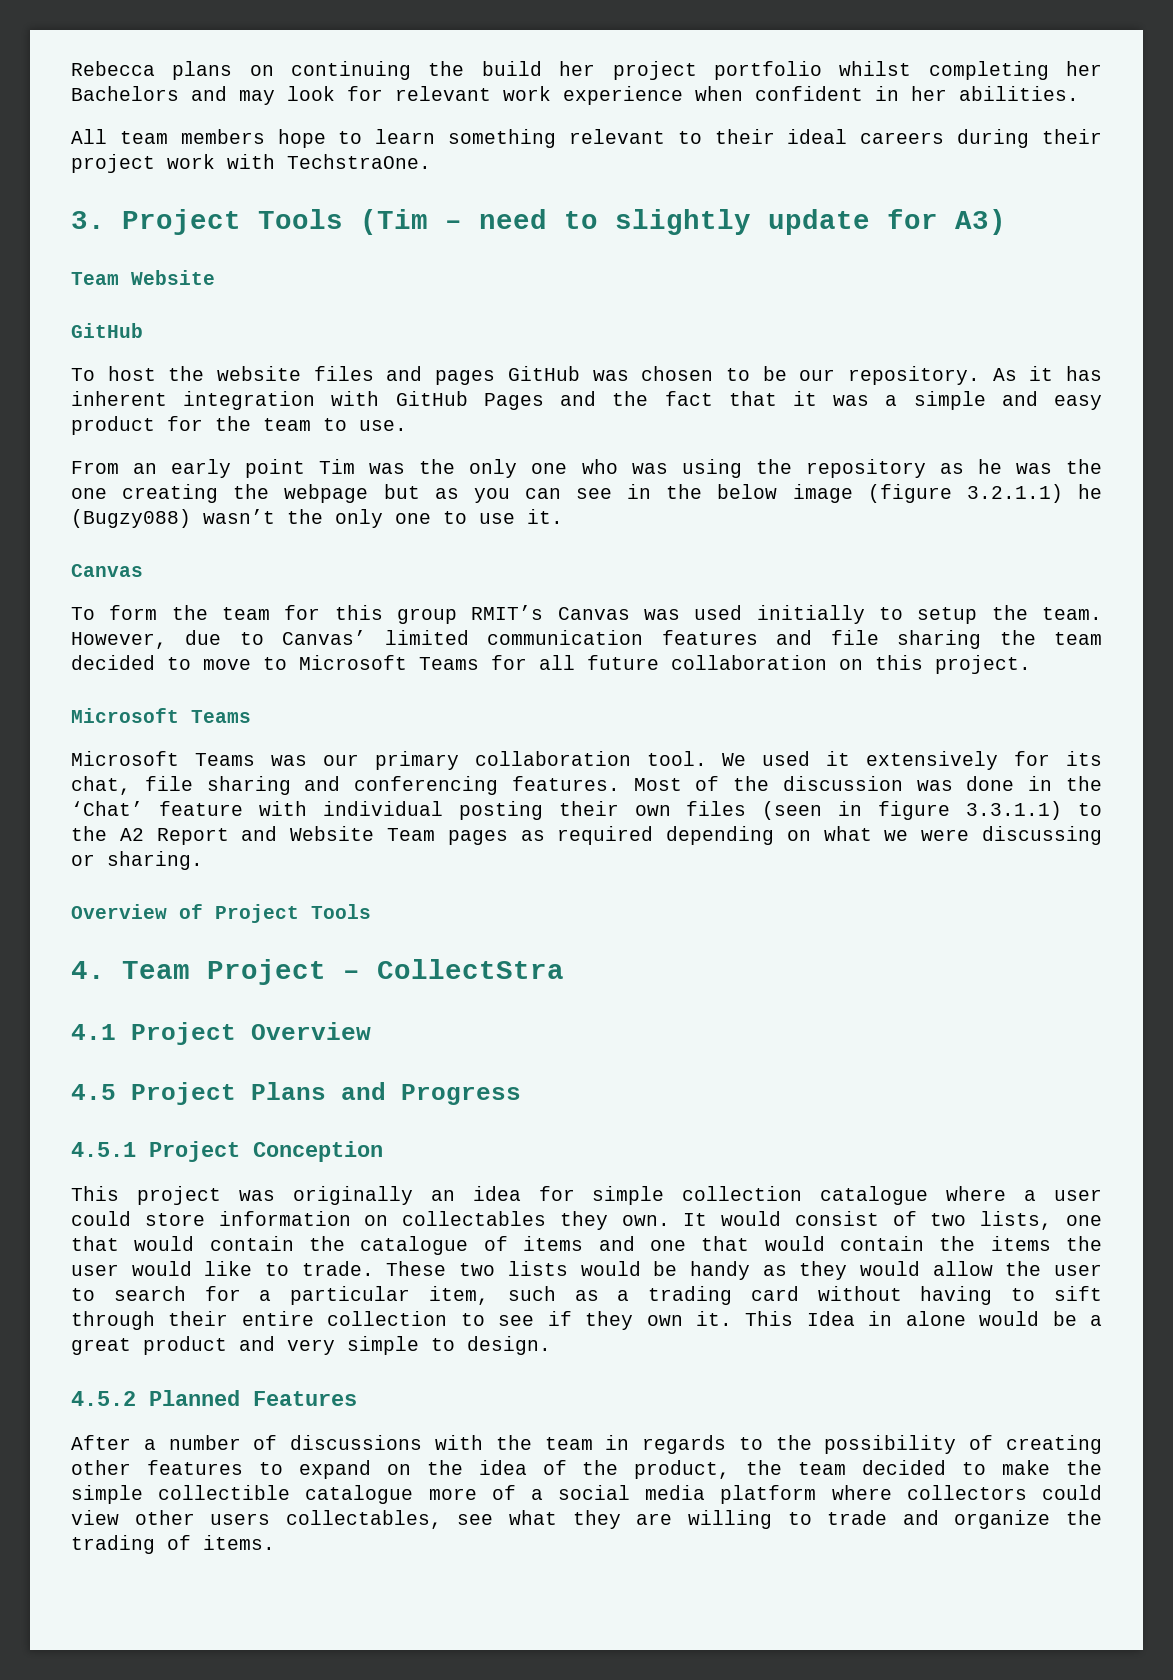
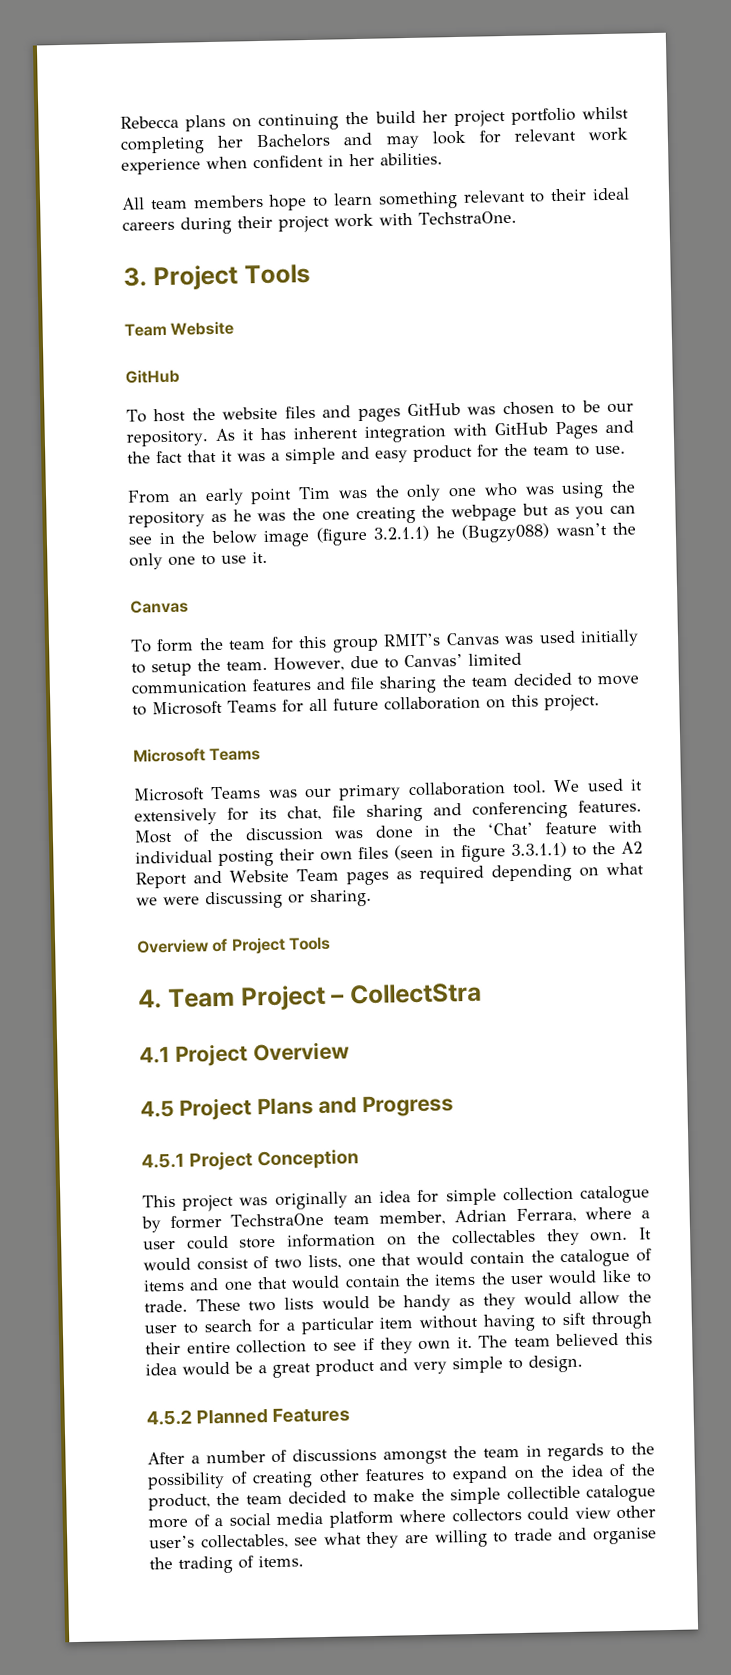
- 3. Project Tools (Tim – need to slightly update for A3)
+ 3. Project Tools
- This project was originally an idea for simple collection catalogue where a user could store information on collectables they own.
+ This project was originally an idea for simple collection catalogue by former TechstraOne team member, Adrian Ferrara, where a user could store information on the collectables they own.
- These two lists would be handy as they would allow the user to search for a particular item, such as a trading card without having to sift through their entire collection to see if they own it.
+ These two lists would be handy as they would allow the user to search for a particular item without having to sift through their entire collection to see if they own it.
- This Idea in alone would be a great product and very simple to design.
+ The team believed this idea would be a great product and very simple to design.
- After a number of discussions with the team in regards to the possibility of creating other features to expand on the idea of the product, the team decided to make the simple collectible catalogue more of a social media platform where collectors could view other users collectables, see what they are willing to trade and organize the trading of items.
+ After a number of discussions amongst the team in regards to the possibility of creating other features to expand on the idea of the product, the team decided to make the simple collectible catalogue more of a social media platform where collectors could view other user’s collectables, see what they are willing to trade and organise the trading of items.

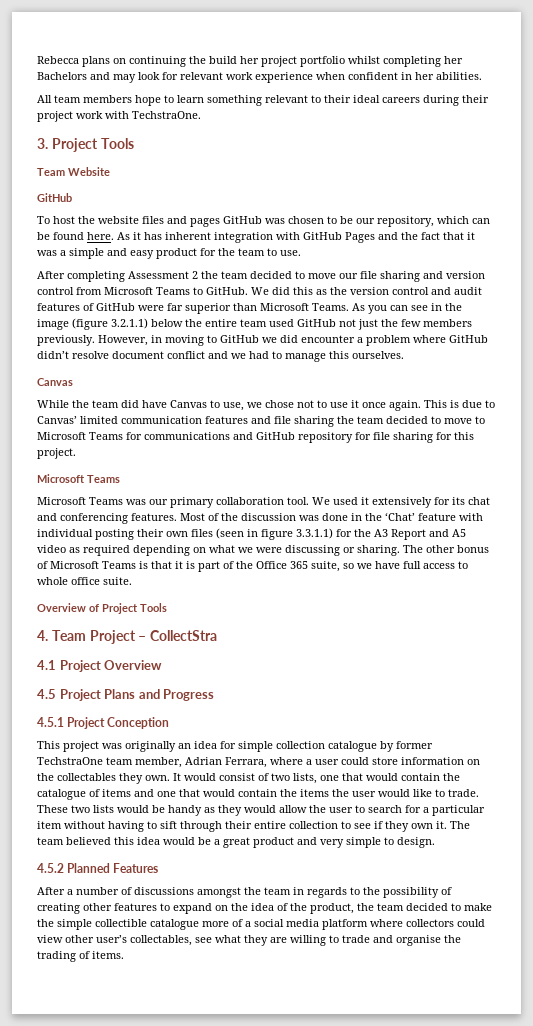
- To host the website files and pages GitHub was chosen to be our repository.
+ To host the website files and pages GitHub was chosen to be our repository, which can be found here.
- From an early point Tim was the only one who was using the repository as he was the one creating the webpage but as you can see in the below image (figure 3.2.1.1) he (Bugzy088) wasn’t the only one to use it.
+ After completing Assessment 2 the team decided to move our file sharing and version control from Microsoft Teams to GitHub. We did this as the version control and audit features of GitHub were far superior than Microsoft Teams. As you can see in the image (figure 3.2.1.1) below the entire team used GitHub not just the few members previously. However, in moving to GitHub we did encounter a problem where GitHub didn’t resolve document conflict and we had to manage this ourselves.
  Canvas
- To form the team for this group RMIT’s Canvas was used initially to setup the team. However, due to Canvas’ limited communication features and file sharing the team decided to move to Microsoft Teams for all future collaboration on this project.
+ While the team did have Canvas to use, we chose not to use it once again. This is due to Canvas’ limited communication features and file sharing the team decided to move to Microsoft Teams for communications and GitHub repository for file sharing for this project.
- We used it extensively for its chat, file sharing and conferencing features.
+ We used it extensively for its chat and conferencing features.
- Most of the discussion was done in the ‘Chat’ feature with individual posting their own files (seen in figure 3.3.1.1) to the A2 Report and Website Team pages as required depending on what we were discussing or sharing.
+ Most of the discussion was done in the ‘Chat’ feature with individual posting their own files (seen in figure 3.3.1.1) for the A3 Report and A5 video as required depending on what we were discussing or sharing. The other bonus of Microsoft Teams is that it is part of the Office 365 suite, so we have full access to whole office suite.

